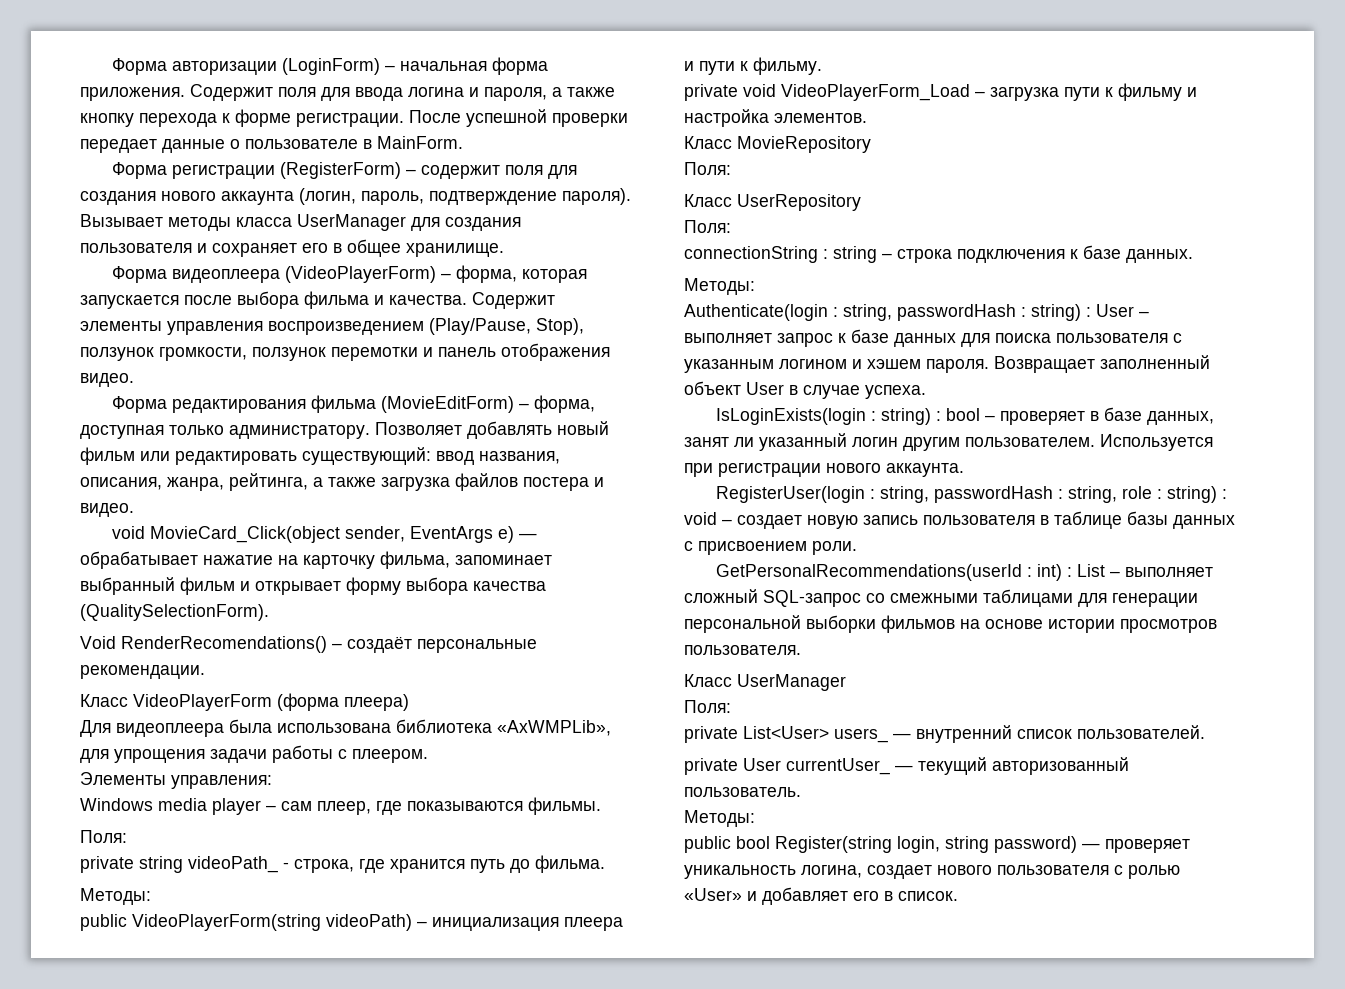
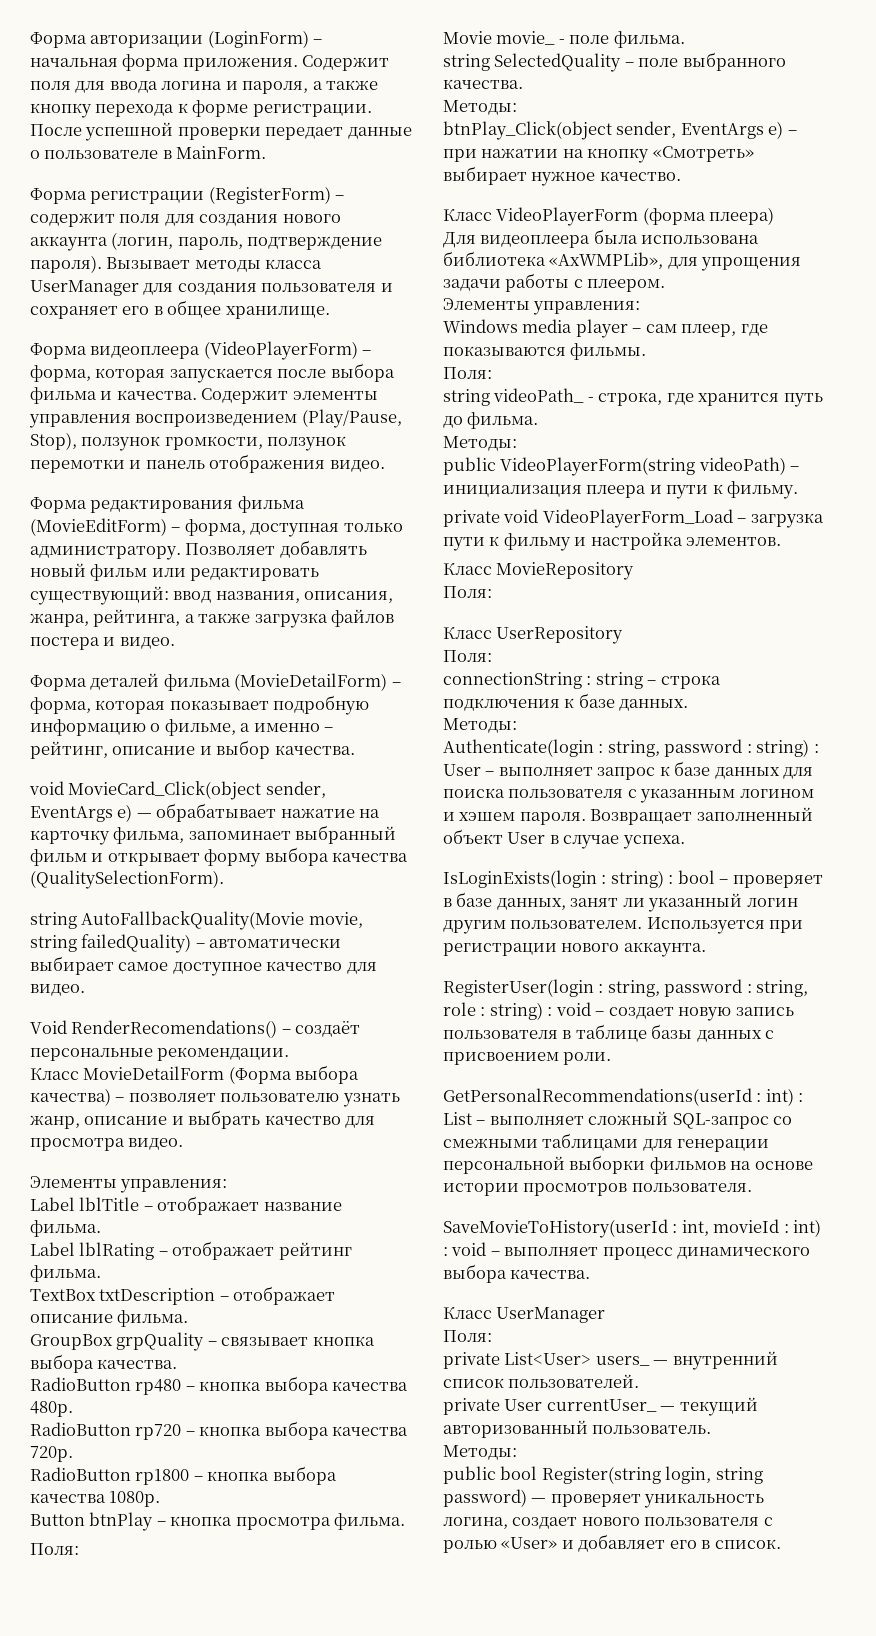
+ Форма деталей фильма (MovieDetailForm) – форма, которая показывает подробную информацию о фильме, а именно – рейтинг, описание и выбор качества.
+ string AutoFallbackQuality(Movie movie, string failedQuality) – автоматически выбирает самое доступное качество для видео.
+ Класс MovieDetailForm (Форма выбора качества) – позволяет пользователю узнать жанр, описание и выбрать качество для просмотра видео.
+ Элементы управления:
+ Label lblTitle – отображает название фильма.
+ Label lblRating – отображает рейтинг фильма.
+ TextBox txtDescription – отображает описание фильма.
+ GroupBox grpQuality – связывает кнопка выбора качества.
+ RadioButton rp480 – кнопка выбора качества 480p.
+ RadioButton rp720 – кнопка выбора качества 720p.
+ RadioButton rp1800 – кнопка выбора качества 1080p.
+ Button btnPlay – кнопка просмотра фильма.
+ Поля:
+ Movie movie_ - поле фильма.
+ string SelectedQuality – поле выбранного качества.
+ Методы:
+ btnPlay_Click(object sender, EventArgs e) – при нажатии на кнопку «Смотреть» выбирает нужное качество.
- private string videoPath_ - строка, где хранится путь до фильма.
+ string videoPath_ - строка, где хранится путь до фильма.
- Authenticate(login : string, passwordHash : string) : User – выполняет запрос к базе данных для поиска пользователя с указанным логином и хэшем пароля.
+ Authenticate(login : string, password : string) : User – выполняет запрос к базе данных для поиска пользователя с указанным логином и хэшем пароля.
- RegisterUser(login : string, passwordHash : string, role : string) : void – создает новую запись пользователя в таблице базы данных с присвоением роли.
+ RegisterUser(login : string, password : string, role : string) : void – создает новую запись пользователя в таблице базы данных с присвоением роли.
+ SaveMovieToHistory(userId : int, movieId : int) : void – выполняет процесс динамического выбора качества.

